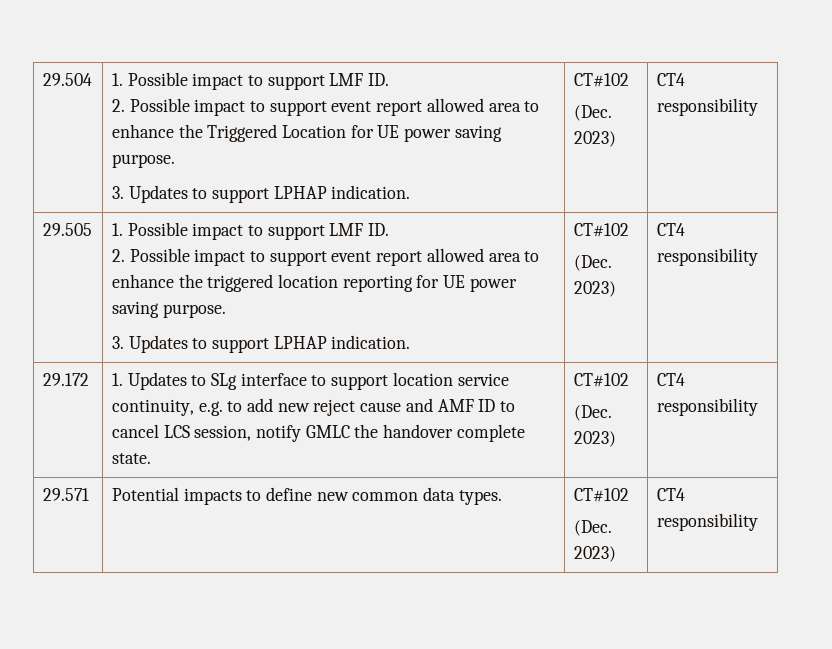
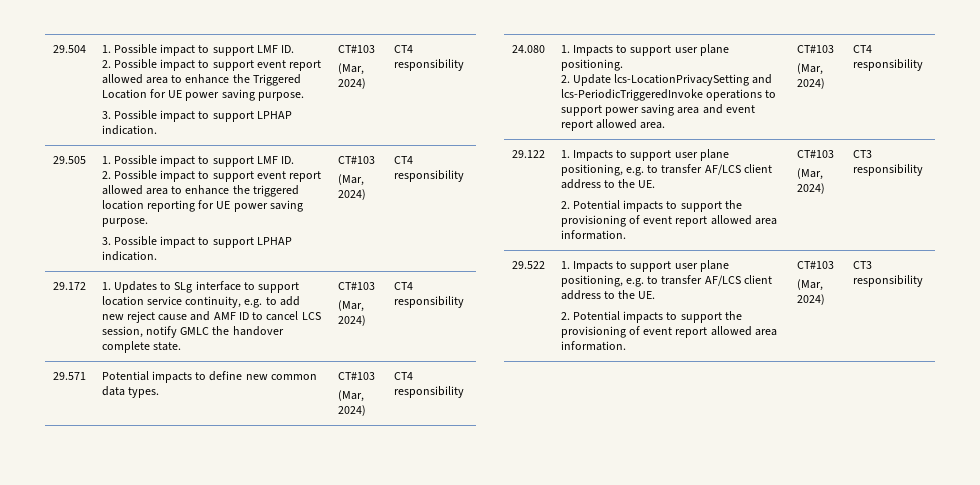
  29.504 | 1. Possible impact to support LMF ID.
  2. Possible impact to support event report allowed area to enhance the Triggered Location for UE power saving purpose.
- 3. Updates to support LPHAP indication. | CT#102
- (Dec. 2023) | CT4 responsibility
+ 3. Possible impact to support LPHAP indication. | CT#103
+ (Mar, 2024) | CT4 responsibility
  29.505 | 1. Possible impact to support LMF ID.
  2. Possible impact to support event report allowed area to enhance the triggered location reporting for UE power saving purpose.
- 3. Updates to support LPHAP indication. | CT#102
- (Dec. 2023) | CT4 responsibility
+ 3. Possible impact to support LPHAP indication. | CT#103
+ (Mar, 2024) | CT4 responsibility
- 29.172 | 1. Updates to SLg interface to support location service continuity, e.g. to add new reject cause and AMF ID to cancel LCS session, notify GMLC the handover complete state. | CT#102
- (Dec. 2023) | CT4 responsibility
+ 29.172 | 1. Updates to SLg interface to support location service continuity, e.g. to add new reject cause and AMF ID to cancel LCS session, notify GMLC the handover complete state. | CT#103
+ (Mar, 2024) | CT4 responsibility
- 29.571 | Potential impacts to define new common data types. | CT#102
- (Dec. 2023) | CT4 responsibility
+ 29.571 | Potential impacts to define new common data types. | CT#103
+ (Mar, 2024) | CT4 responsibility
+ 24.080 | 1. Impacts to support user plane positioning.
+ 2. Update lcs-LocationPrivacySetting and lcs-PeriodicTriggeredInvoke operations to support power saving area and event report allowed area. | CT#103
+ (Mar, 2024) | CT4 responsibility
+ 29.122 | 1. Impacts to support user plane positioning, e.g. to transfer AF/LCS client address to the UE.
+ 2. Potential impacts to support the provisioning of event report allowed area information. | CT#103
+ (Mar, 2024) | CT3 responsibility
+ 29.522 | 1. Impacts to support user plane positioning, e.g. to transfer AF/LCS client address to the UE.
+ 2. Potential impacts to support the provisioning of event report allowed area information. | CT#103
+ (Mar, 2024) | CT3 responsibility

